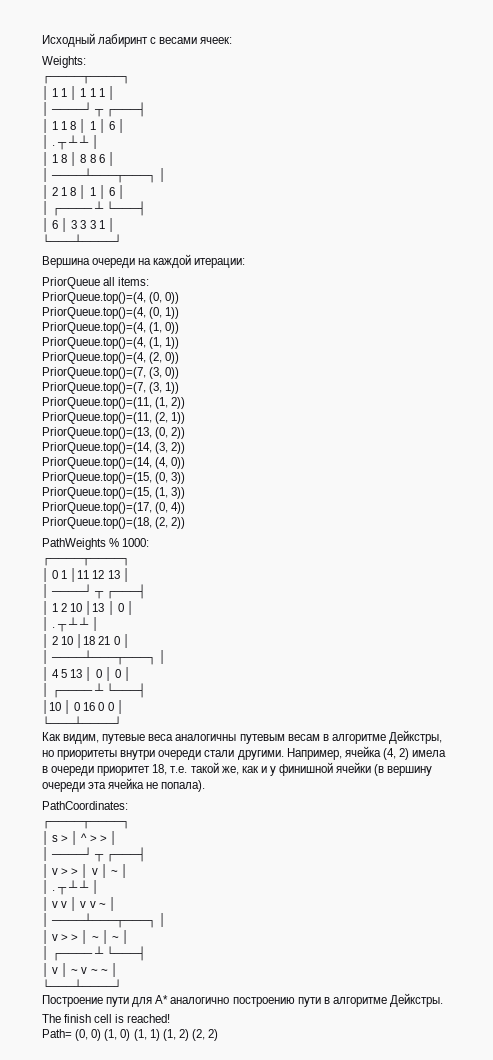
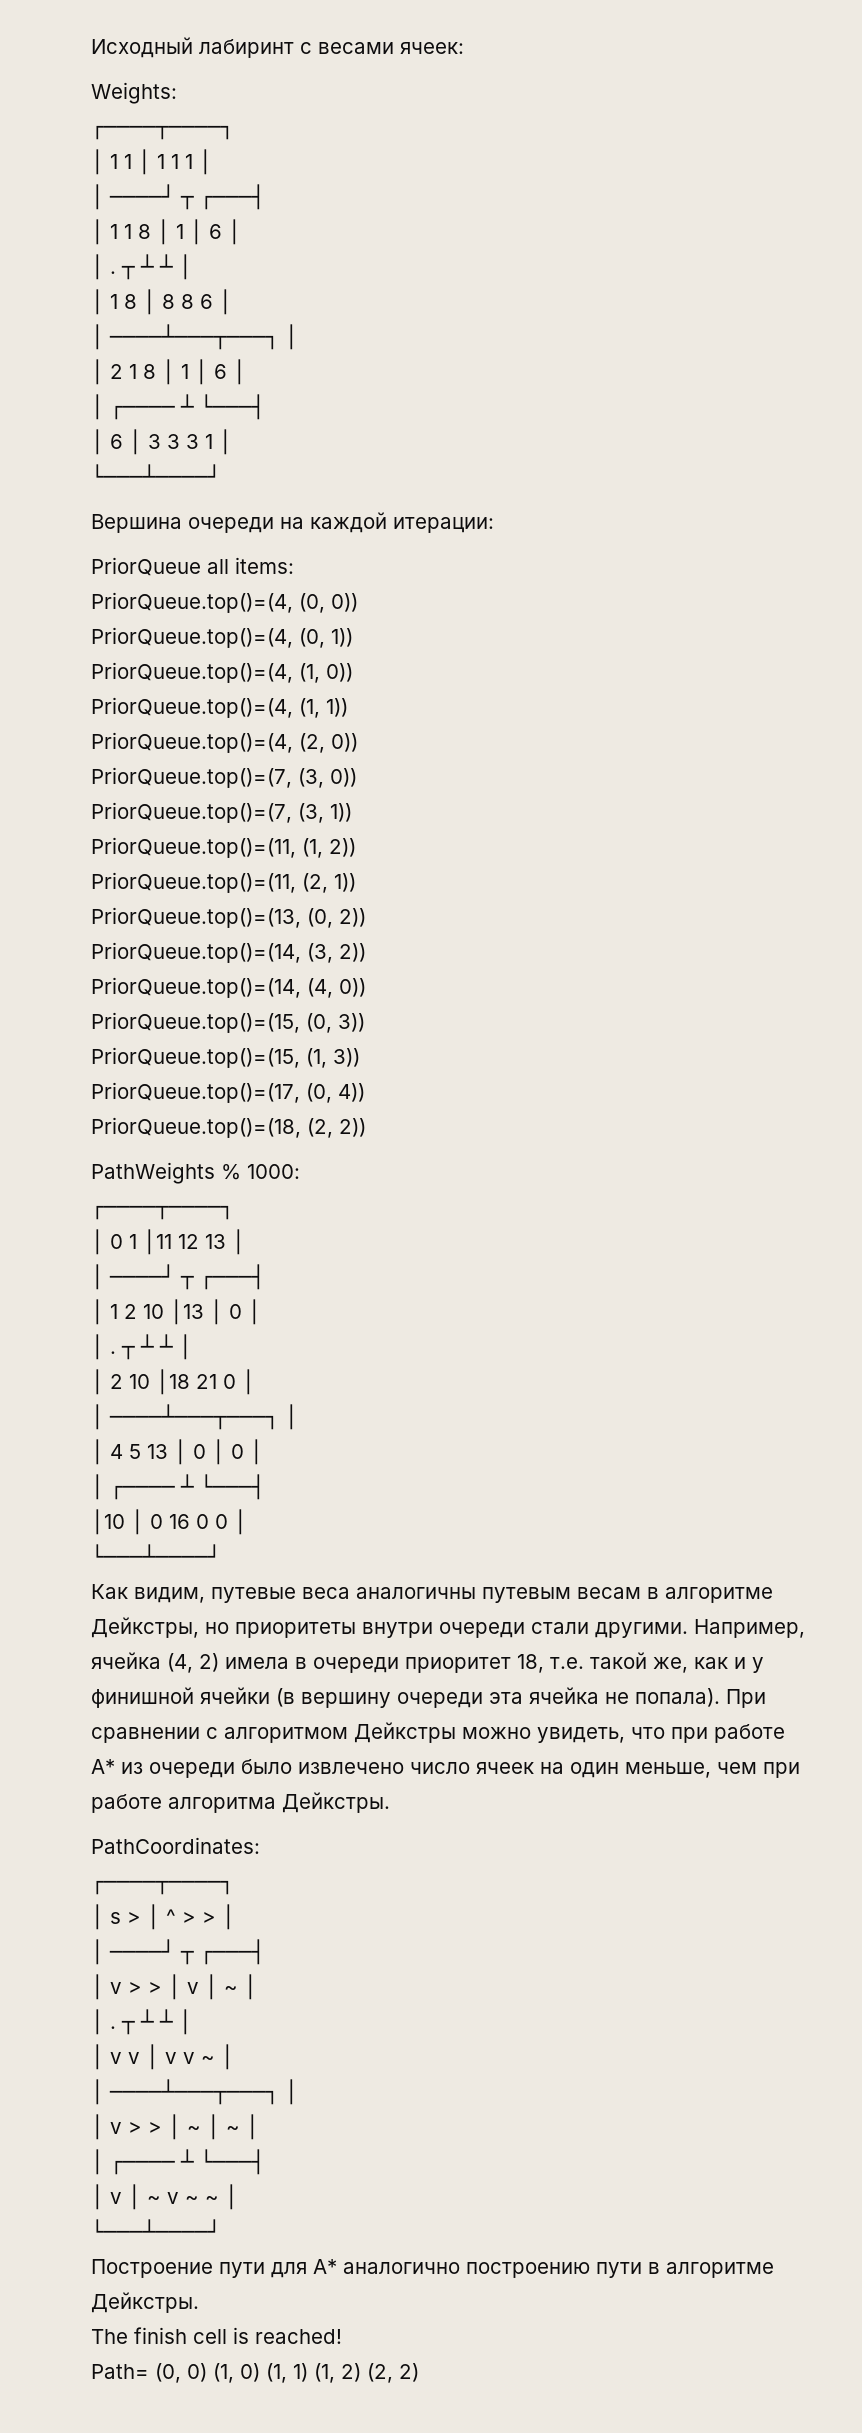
+ При сравнении с алгоритмом Дейкстры можно увидеть, что при работе A* из очереди было извлечено число ячеек на один меньше, чем при работе алгоритма Дейкстры.

